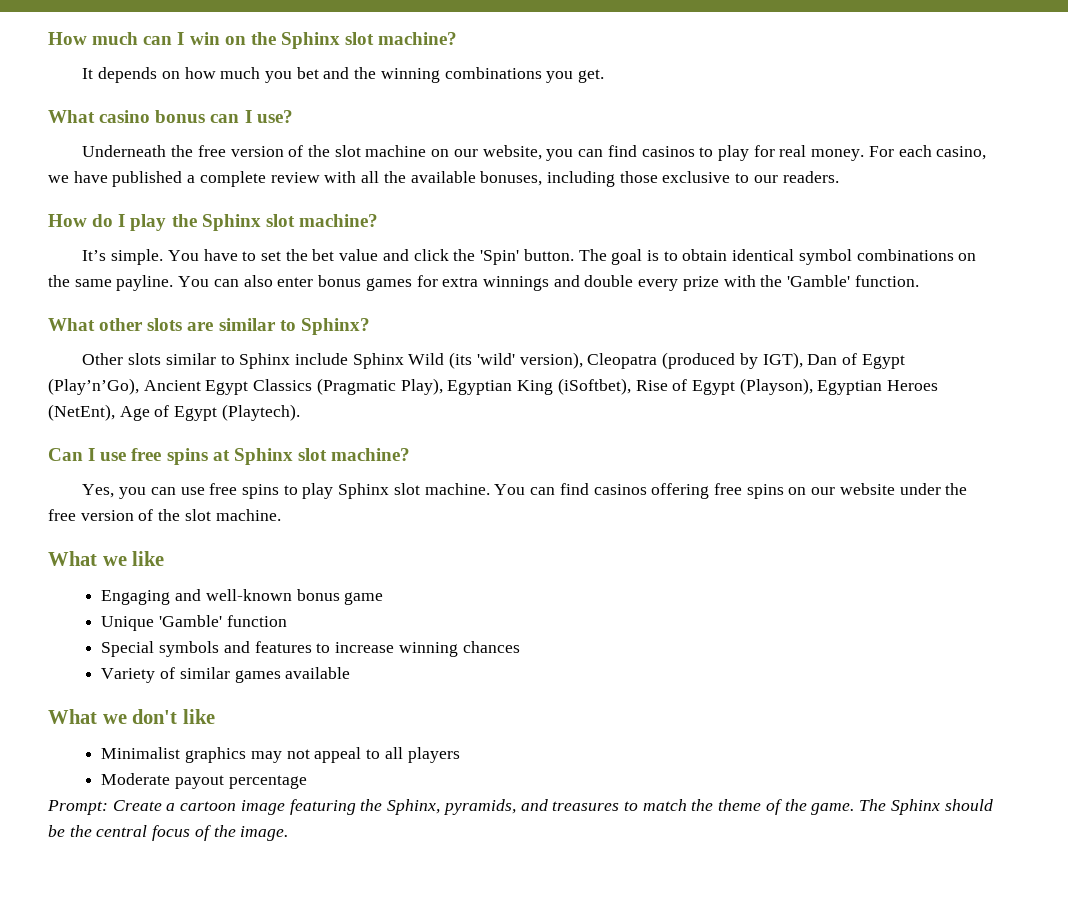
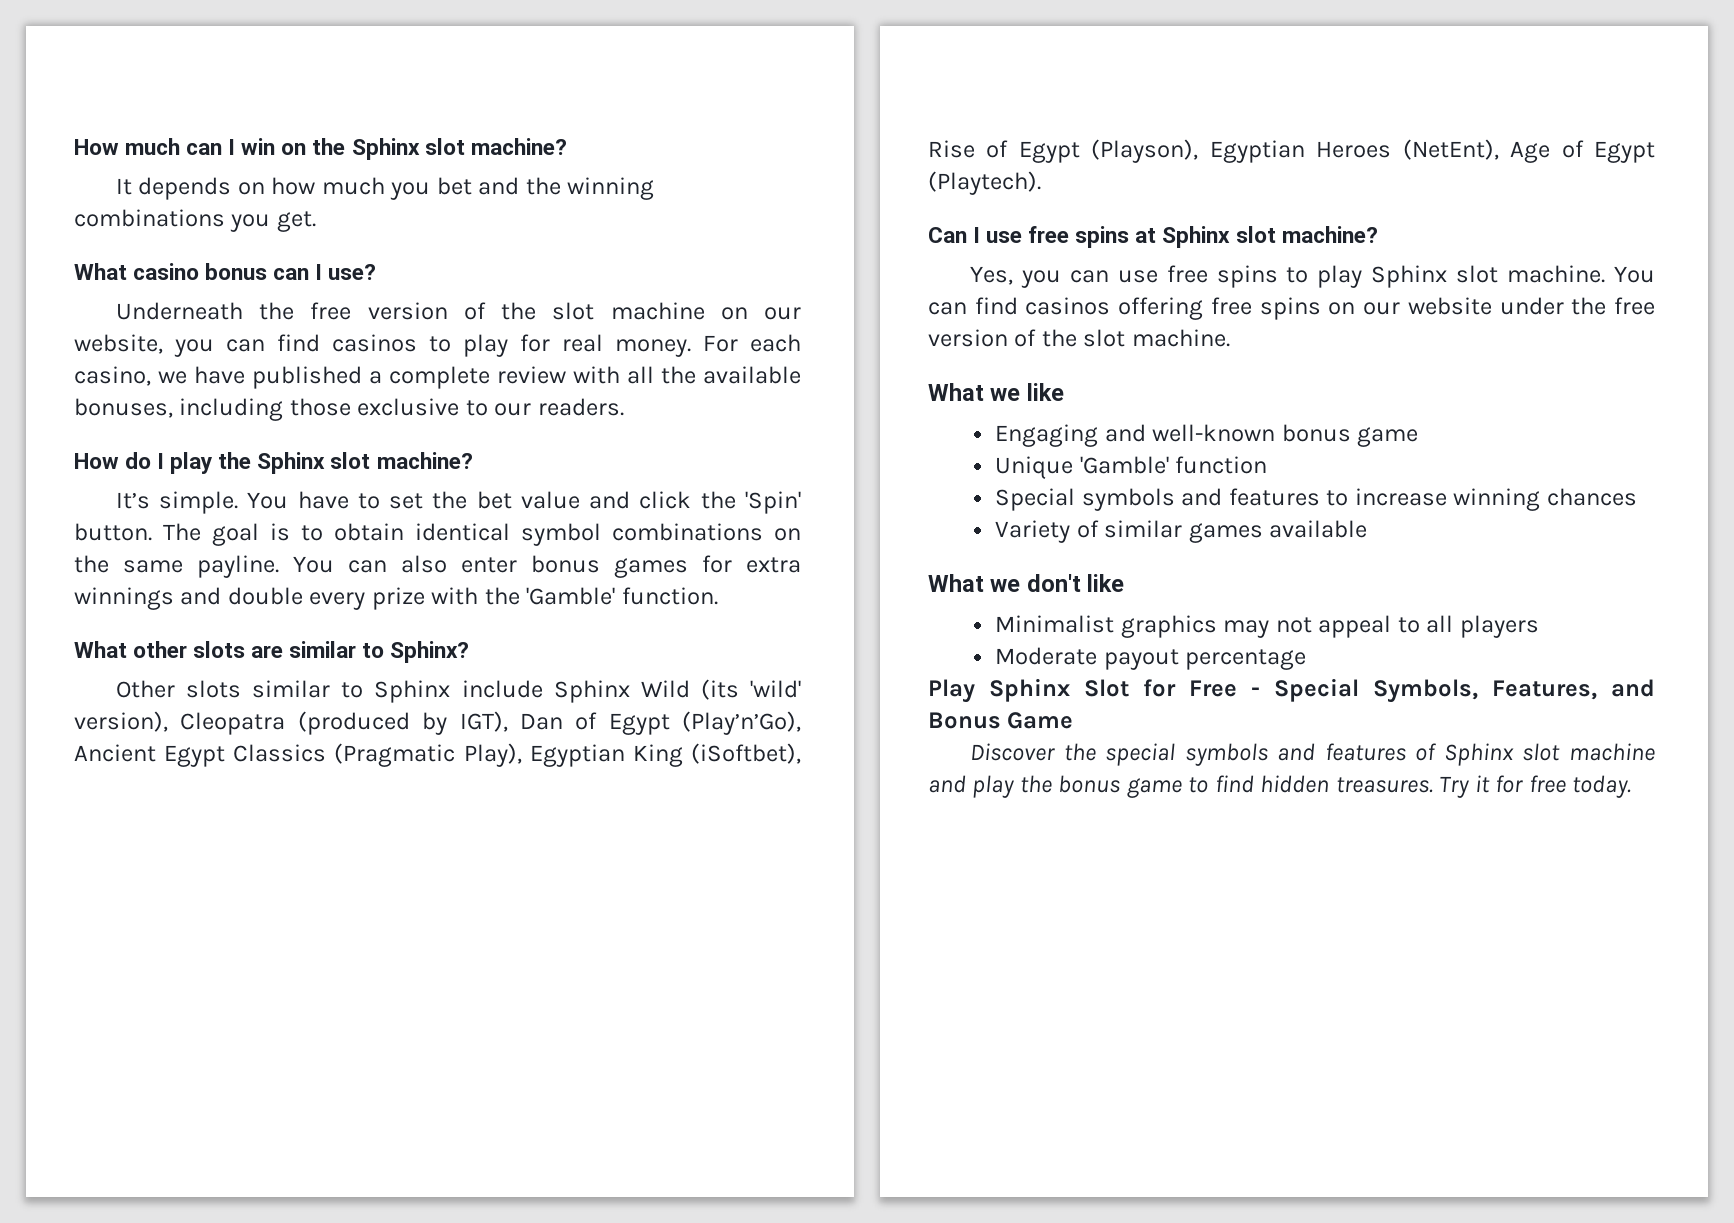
- Prompt: Create a cartoon image featuring the Sphinx, pyramids, and treasures to match the theme of the game. The Sphinx should be the central focus of the image.
+ Play Sphinx Slot for Free - Special Symbols, Features, and Bonus Game
+ Discover the special symbols and features of Sphinx slot machine and play the bonus game to find hidden treasures. Try it for free today.

